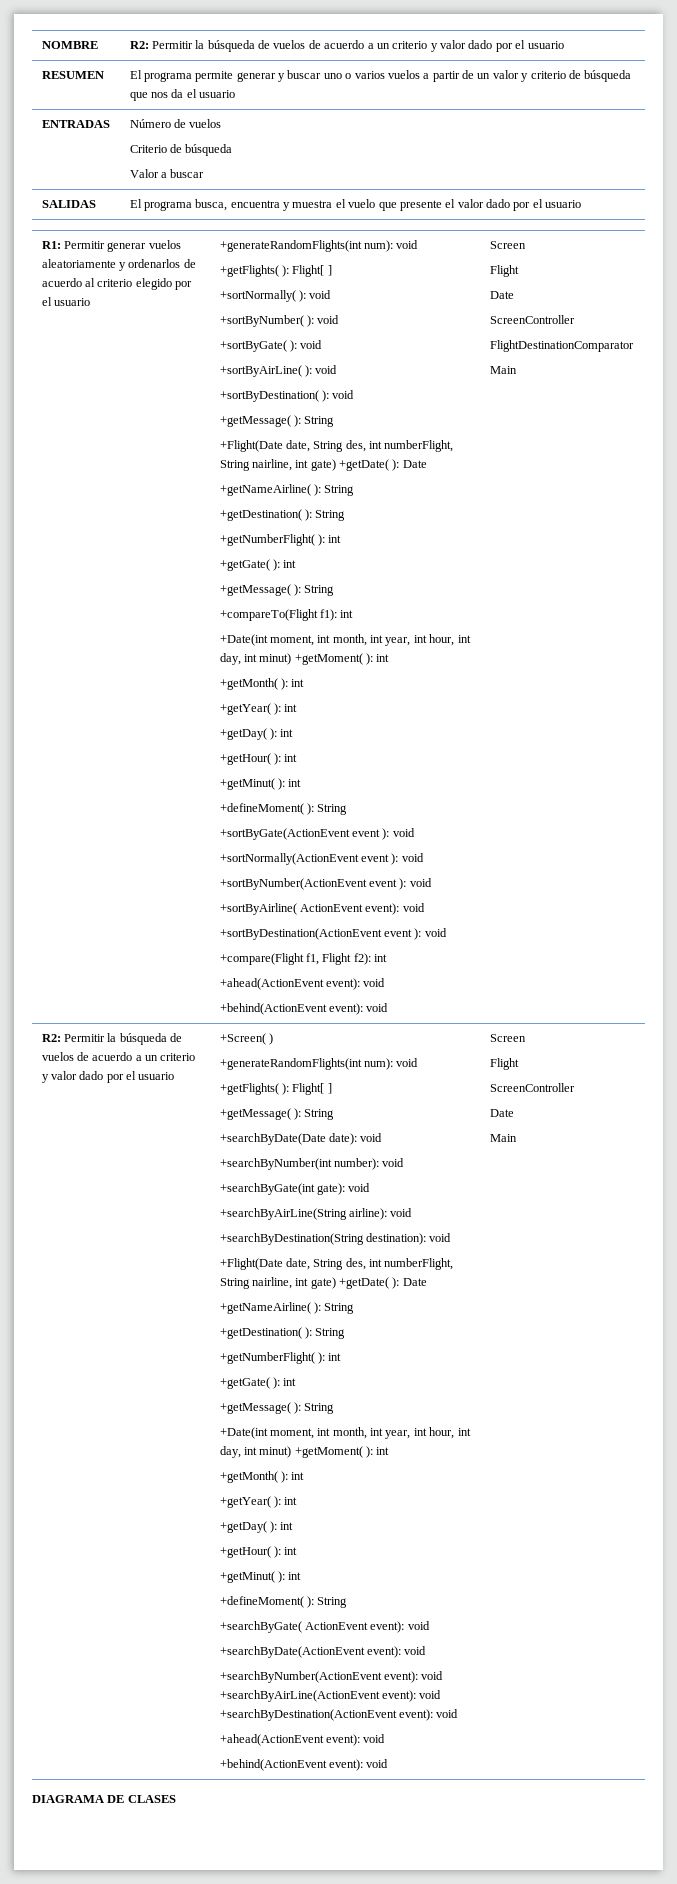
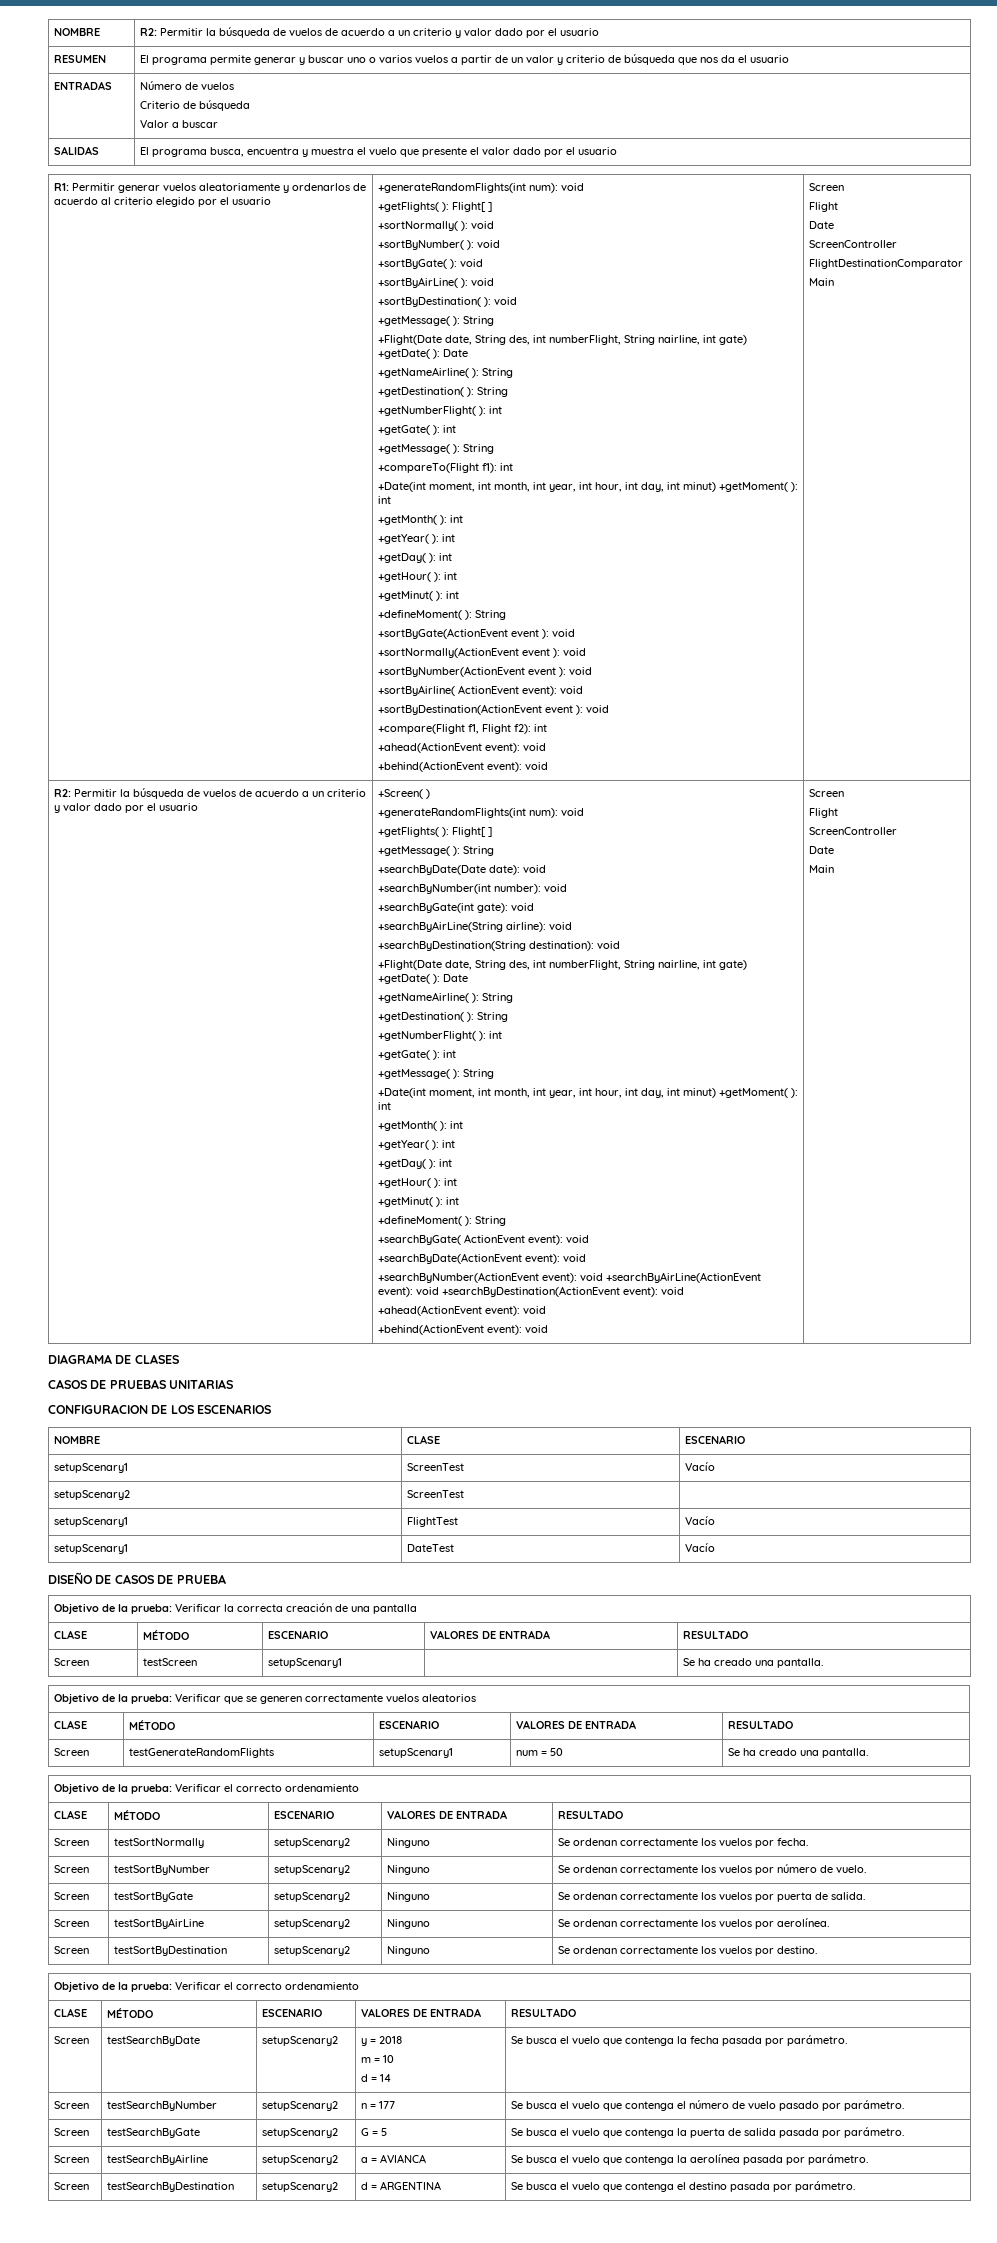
+ CASOS DE PRUEBAS UNITARIAS
+ CONFIGURACION DE LOS ESCENARIOS
+ NOMBRE | CLASE | ESCENARIO
+ setupScenary1 | ScreenTest | Vacío
+ setupScenary2 | ScreenTest |
+ setupScenary1 | FlightTest | Vacío
+ setupScenary1 | DateTest | Vacío
+ DISEÑO DE CASOS DE PRUEBA
+ Objetivo de la prueba: Verificar la correcta creación de una pantalla
+ CLASE | MÉTODO | ESCENARIO | VALORES DE ENTRADA | RESULTADO
+ Screen | testScreen | setupScenary1 | | Se ha creado una pantalla.
+ Objetivo de la prueba: Verificar que se generen correctamente vuelos aleatorios
+ CLASE | MÉTODO | ESCENARIO | VALORES DE ENTRADA | RESULTADO
+ Screen | testGenerateRandomFlights | setupScenary1 | num = 50 | Se ha creado una pantalla.
+ Objetivo de la prueba: Verificar el correcto ordenamiento
+ CLASE | MÉTODO | ESCENARIO | VALORES DE ENTRADA | RESULTADO
+ Screen | testSortNormally | setupScenary2 | Ninguno | Se ordenan correctamente los vuelos por fecha.
+ Screen | testSortByNumber | setupScenary2 | Ninguno | Se ordenan correctamente los vuelos por número de vuelo.
+ Screen | testSortByGate | setupScenary2 | Ninguno | Se ordenan correctamente los vuelos por puerta de salida.
+ Screen | testSortByAirLine | setupScenary2 | Ninguno | Se ordenan correctamente los vuelos por aerolínea.
+ Screen | testSortByDestination | setupScenary2 | Ninguno | Se ordenan correctamente los vuelos por destino.
+ Objetivo de la prueba: Verificar el correcto ordenamiento
+ CLASE | MÉTODO | ESCENARIO | VALORES DE ENTRADA | RESULTADO
+ Screen | testSearchByDate | setupScenary2 | y = 2018
+ m = 10
+ d = 14 | Se busca el vuelo que contenga la fecha pasada por parámetro.
+ Screen | testSearchByNumber | setupScenary2 | n = 177 | Se busca el vuelo que contenga el número de vuelo pasado por parámetro.
+ Screen | testSearchByGate | setupScenary2 | G = 5 | Se busca el vuelo que contenga la puerta de salida pasada por parámetro.
+ Screen | testSearchByAirline | setupScenary2 | a = AVIANCA | Se busca el vuelo que contenga la aerolínea pasada por parámetro.
+ Screen | testSearchByDestination | setupScenary2 | d = ARGENTINA | Se busca el vuelo que contenga el destino pasada por parámetro.

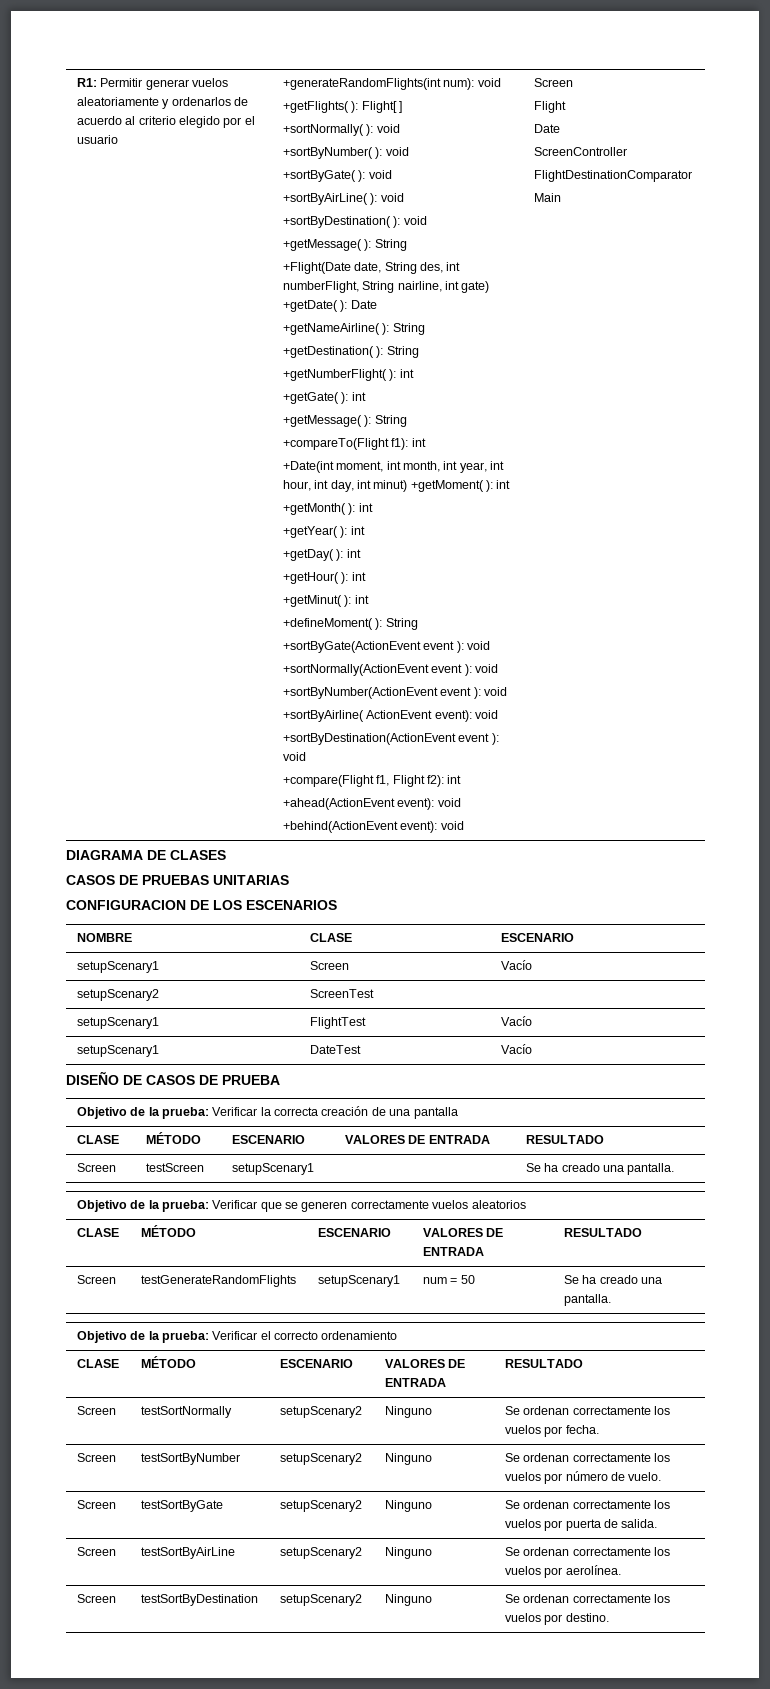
- NOMBRE | R2: Permitir la búsqueda de vuelos de acuerdo a un criterio y valor dado por el usuario
- RESUMEN | El programa permite generar y buscar uno o varios vuelos a partir de un valor y criterio de búsqueda que nos da el usuario
- ENTRADAS | Número de vuelos
- Criterio de búsqueda
- Valor a buscar
- SALIDAS | El programa busca, encuentra y muestra el vuelo que presente el valor dado por el usuario
- R2: Permitir la búsqueda de vuelos de acuerdo a un criterio y valor dado por el usuario | +Screen( )
- +generateRandomFlights(int num): void
- +getFlights( ): Flight[ ]
- +getMessage( ): String
- +searchByDate(Date date): void
- +searchByNumber(int number): void
- +searchByGate(int gate): void
- +searchByAirLine(String airline): void
- +searchByDestination(String destination): void
- +Flight(Date date, String des, int numberFlight, String nairline, int gate) +getDate( ): Date
- +getNameAirline( ): String
- +getDestination( ): String
- +getNumberFlight( ): int
- +getGate( ): int
- +getMessage( ): String
- +Date(int moment, int month, int year, int hour, int day, int minut) +getMoment( ): int
- +getMonth( ): int
- +getYear( ): int
- +getDay( ): int
- +getHour( ): int
- +getMinut( ): int
- +defineMoment( ): String
- +searchByGate( ActionEvent event): void
- +searchByDate(ActionEvent event): void
- +searchByNumber(ActionEvent event): void +searchByAirLine(ActionEvent event): void +searchByDestination(ActionEvent event): void
- +ahead(ActionEvent event): void
- +behind(ActionEvent event): void | Screen
- Flight
- ScreenController
- Date
- Main
- setupScenary1 | ScreenTest | Vacío
+ setupScenary1 | Screen | Vacío
  Screen | testSortByDestination | setupScenary2 | Ninguno | Se ordenan correctamente los vuelos por destino.
- Objetivo de la prueba: Verificar el correcto ordenamiento
- CLASE | MÉTODO | ESCENARIO | VALORES DE ENTRADA | RESULTADO
- Screen | testSearchByDate | setupScenary2 | y = 2018
- m = 10
- d = 14 | Se busca el vuelo que contenga la fecha pasada por parámetro.
- Screen | testSearchByNumber | setupScenary2 | n = 177 | Se busca el vuelo que contenga el número de vuelo pasado por parámetro.
- Screen | testSearchByGate | setupScenary2 | G = 5 | Se busca el vuelo que contenga la puerta de salida pasada por parámetro.
- Screen | testSearchByAirline | setupScenary2 | a = AVIANCA | Se busca el vuelo que contenga la aerolínea pasada por parámetro.
- Screen | testSearchByDestination | setupScenary2 | d = ARGENTINA | Se busca el vuelo que contenga el destino pasada por parámetro.

